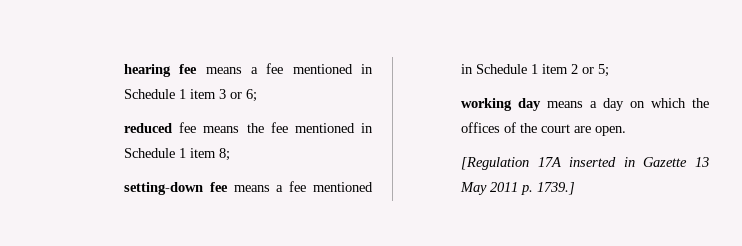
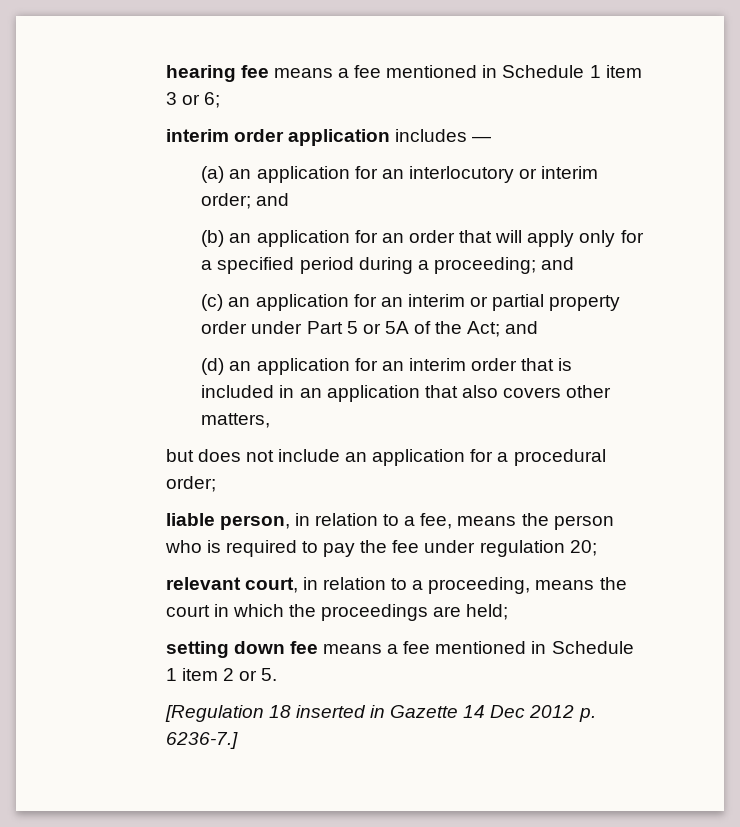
- reduced fee means the fee mentioned in Schedule 1 item 8;
- setting-down fee means a fee mentioned in Schedule 1 item 2 or 5;
- working day means a day on which the offices of the court are open.
+ interim order application includes —
+ (a) an application for an interlocutory or interim order; and
+ (b) an application for an order that will apply only for a specified period during a proceeding; and
+ (c) an application for an interim or partial property order under Part 5 or 5A of the Act; and
+ (d) an application for an interim order that is included in an application that also covers other matters,
+ but does not include an application for a procedural order;
+ liable person, in relation to a fee, means the person who is required to pay the fee under regulation 20;
+ relevant court, in relation to a proceeding, means the court in which the proceedings are held;
+ setting down fee means a fee mentioned in Schedule 1 item 2 or 5.
- [Regulation 17A inserted in Gazette 13 May 2011 p. 1739.]
+ [Regulation 18 inserted in Gazette 14 Dec 2012 p. 6236-7.]

